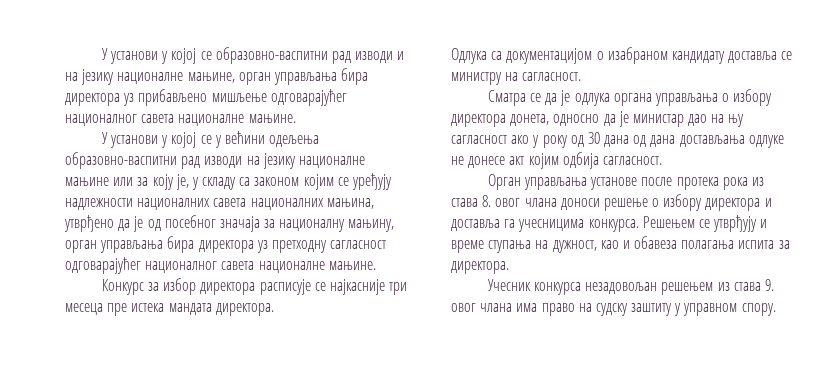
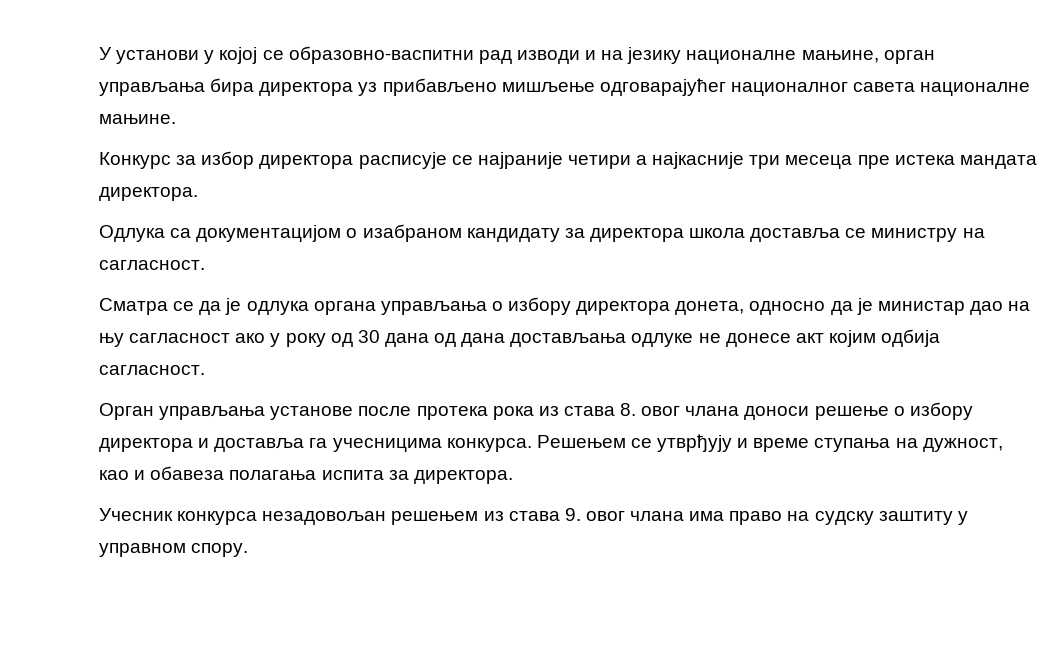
- У установи у којој се у већини одељења образовно-васпитни рад изводи на језику националне мањине или за коју је, у складу са законом којим се уређују надлежности националних савета националних мањина, утврђено да је од посебног значаја за националну мањину, орган управљања бира директора уз претходну сагласност одговарајућег националног савета националне мањине.
- Конкурс за избор директора расписује се најкасније три месеца пре истека мандата директора.
+ Конкурс за избор директора расписује се најраније четири а најкасније три месеца пре истека мандата директора.
- Одлука са документацијом о изабраном кандидату доставља се министру на сагласност.
+ Одлука са документацијом о изабраном кандидату за директора школа доставља се министру на сагласност.

